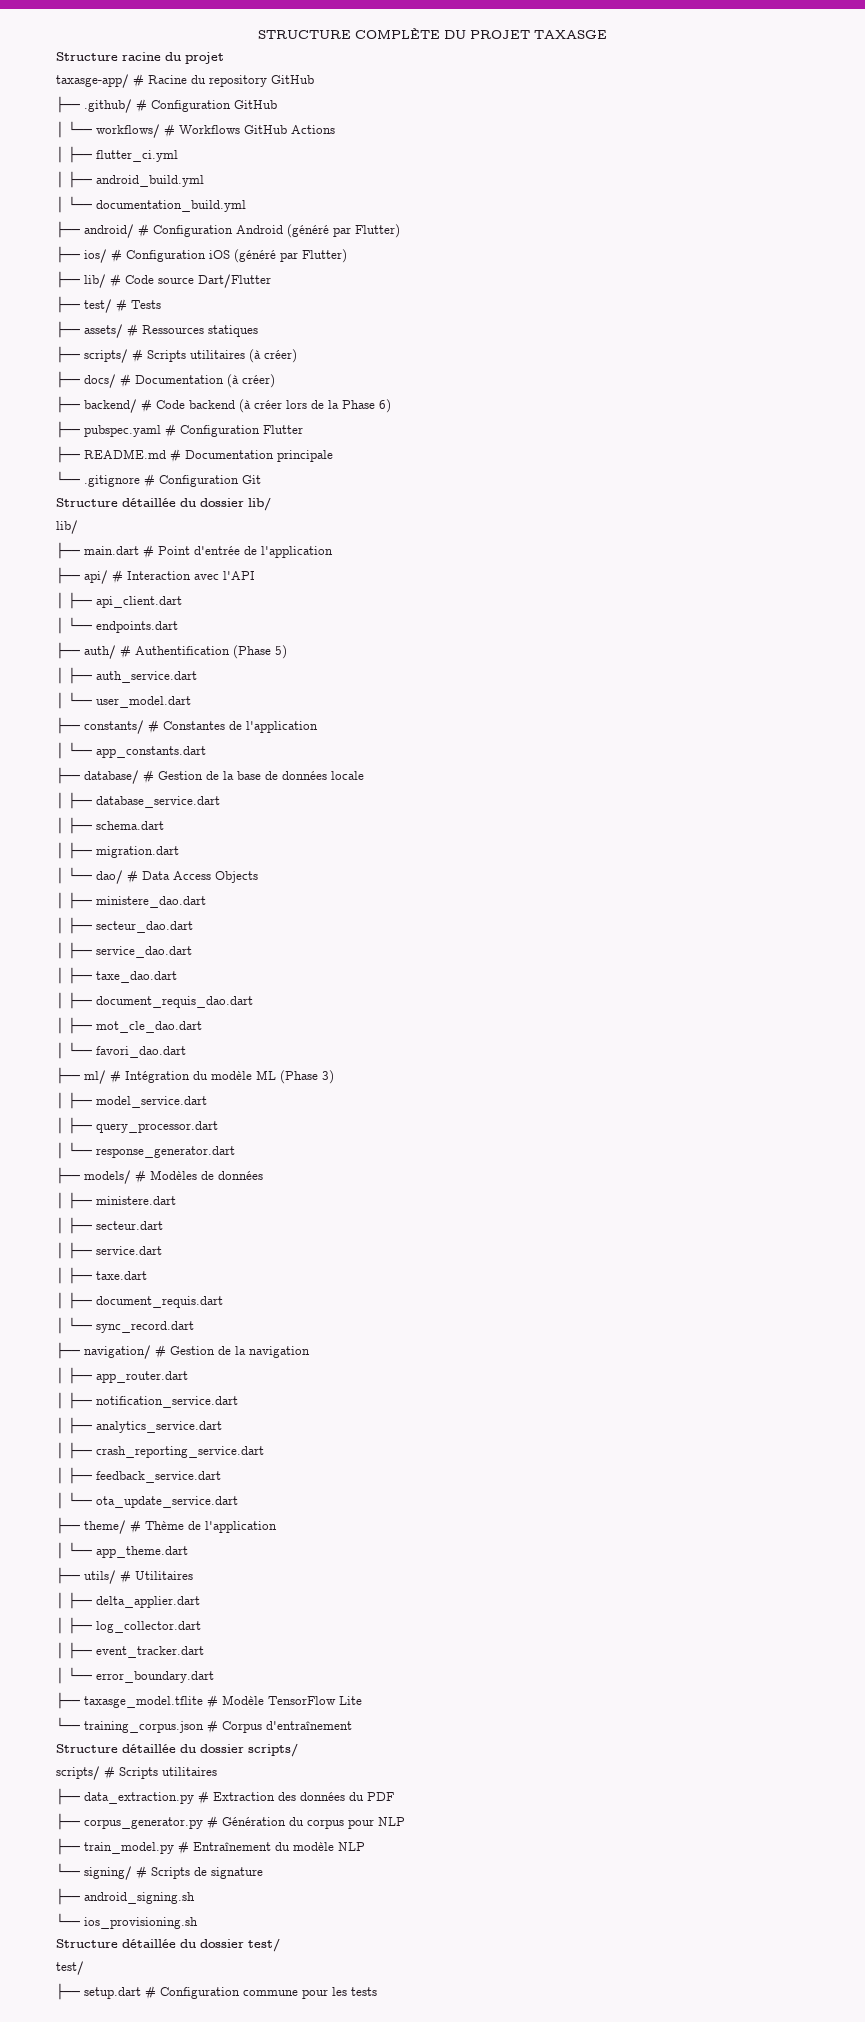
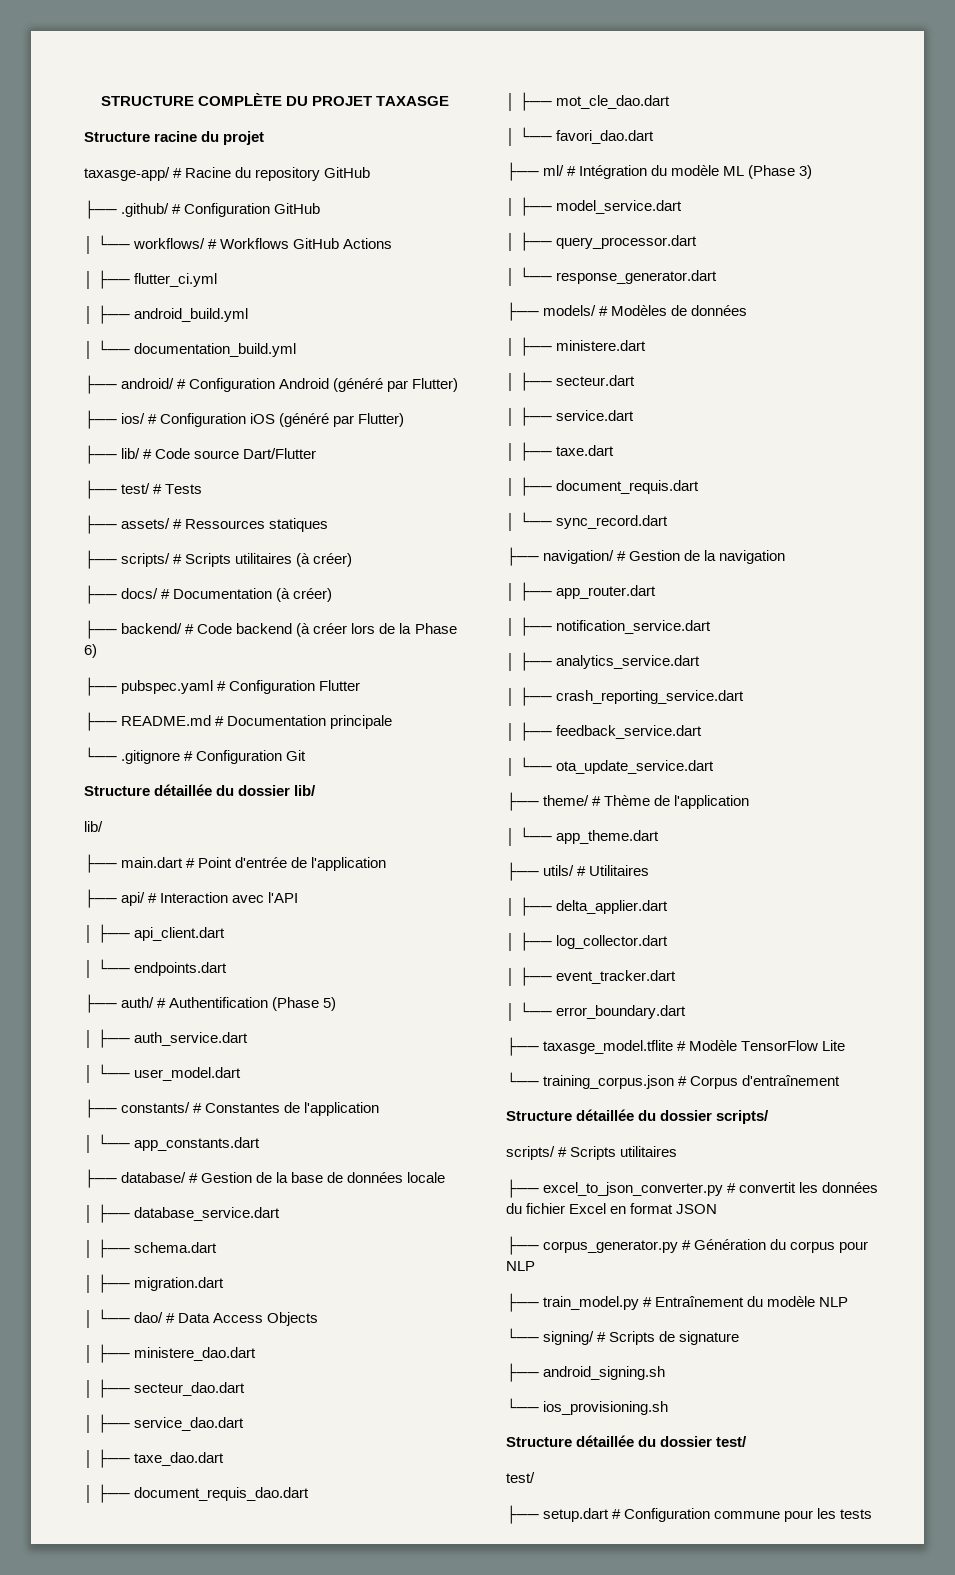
- ├── data_extraction.py # Extraction des données du PDF
+ ├── excel_to_json_converter.py # convertit les données du fichier Excel en format JSON

